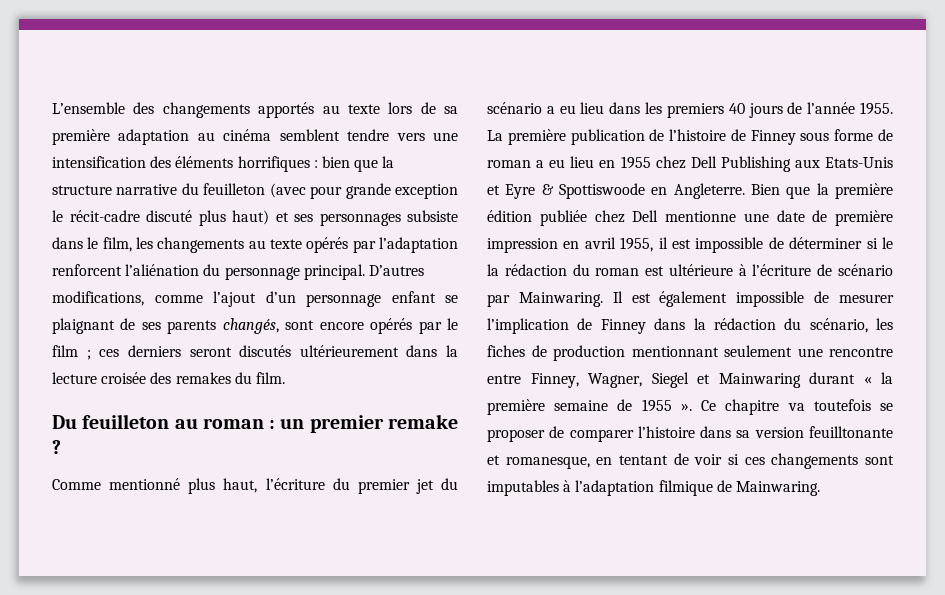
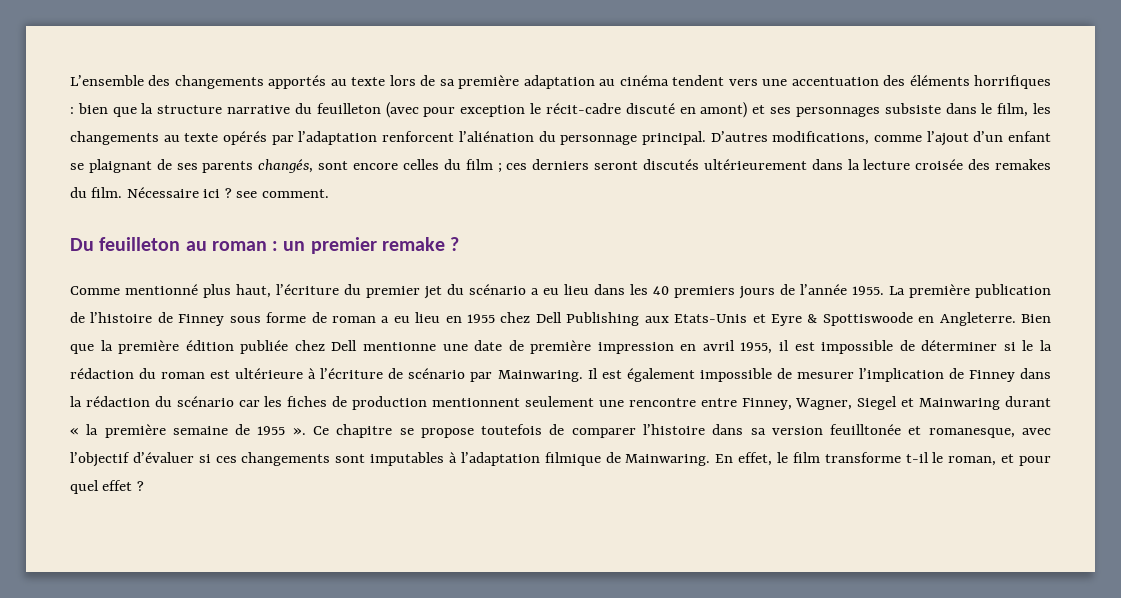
- L’ensemble des changements apportés au texte lors de sa première adaptation au cinéma semblent tendre vers une intensification des éléments horrifiques : bien que la structure narrative du feuilleton (avec pour grande exception le récit-cadre discuté plus haut) et ses personnages subsiste dans le film, les changements au texte opérés par l’adaptation renforcent l’aliénation du personnage principal.
+ L’ensemble des changements apportés au texte lors de sa première adaptation au cinéma tendent vers une accentuation des éléments horrifiques : bien que la structure narrative du feuilleton (avec pour exception le récit-cadre discuté en amont) et ses personnages subsiste dans le film, les changements au texte opérés par l’adaptation renforcent l’aliénation du personnage principal.
- D’autres modifications, comme l’ajout d’un personnage enfant se plaignant de ses parents changés, sont encore opérés par le film ; ces derniers seront discutés ultérieurement dans la lecture croisée des remakes du film.
+ D’autres modifications, comme l’ajout d’un enfant se plaignant de ses parents changés, sont encore celles du film ; ces derniers seront discutés ultérieurement dans la lecture croisée des remakes du film. Nécessaire ici ? see comment.
- Comme mentionné plus haut, l’écriture du premier jet du scénario a eu lieu dans les premiers 40 jours de l’année 1955.
+ Comme mentionné plus haut, l’écriture du premier jet du scénario a eu lieu dans les 40 premiers jours de l’année 1955.
- Il est également impossible de mesurer l’implication de Finney dans la rédaction du scénario, les fiches de production mentionnant seulement une rencontre entre Finney, Wagner, Siegel et Mainwaring durant « la première semaine de 1955 ».
+ Il est également impossible de mesurer l’implication de Finney dans la rédaction du scénario car les fiches de production mentionnent seulement une rencontre entre Finney, Wagner, Siegel et Mainwaring durant « la première semaine de 1955 ».
- Ce chapitre va toutefois se proposer de comparer l’histoire dans sa version feuilltonante et romanesque, en tentant de voir si ces changements sont imputables à l’adaptation filmique de Mainwaring.
+ Ce chapitre se propose toutefois de comparer l’histoire dans sa version feuilltonée et romanesque, avec l’objectif d’évaluer si ces changements sont imputables à l’adaptation filmique de Mainwaring.
+ En effet, le film transforme t-il le roman, et pour quel effet ?

